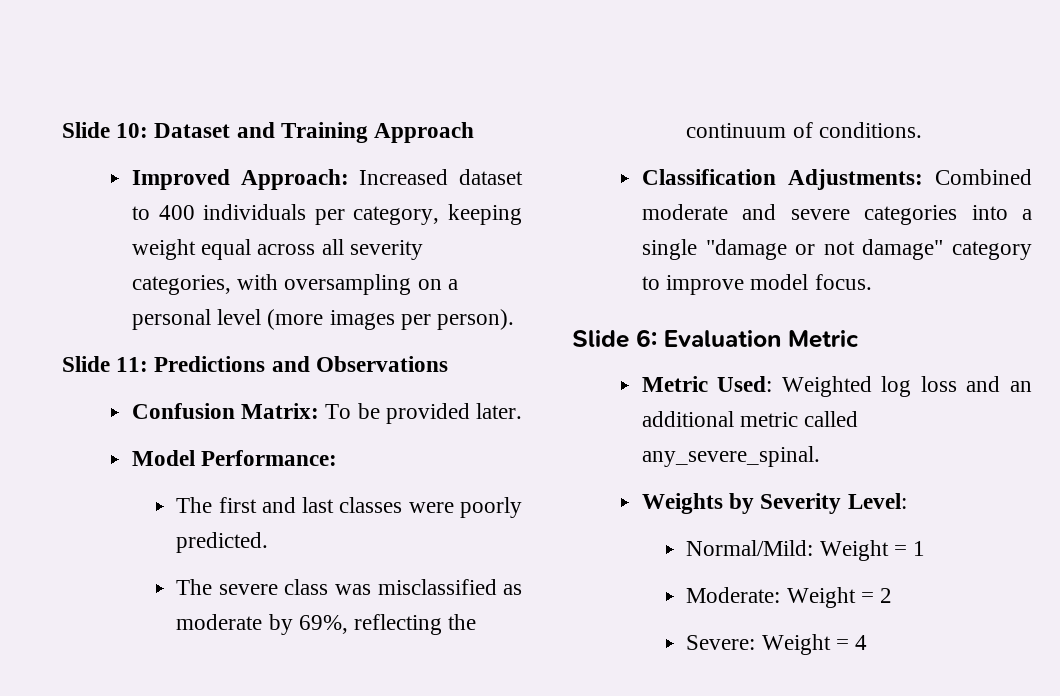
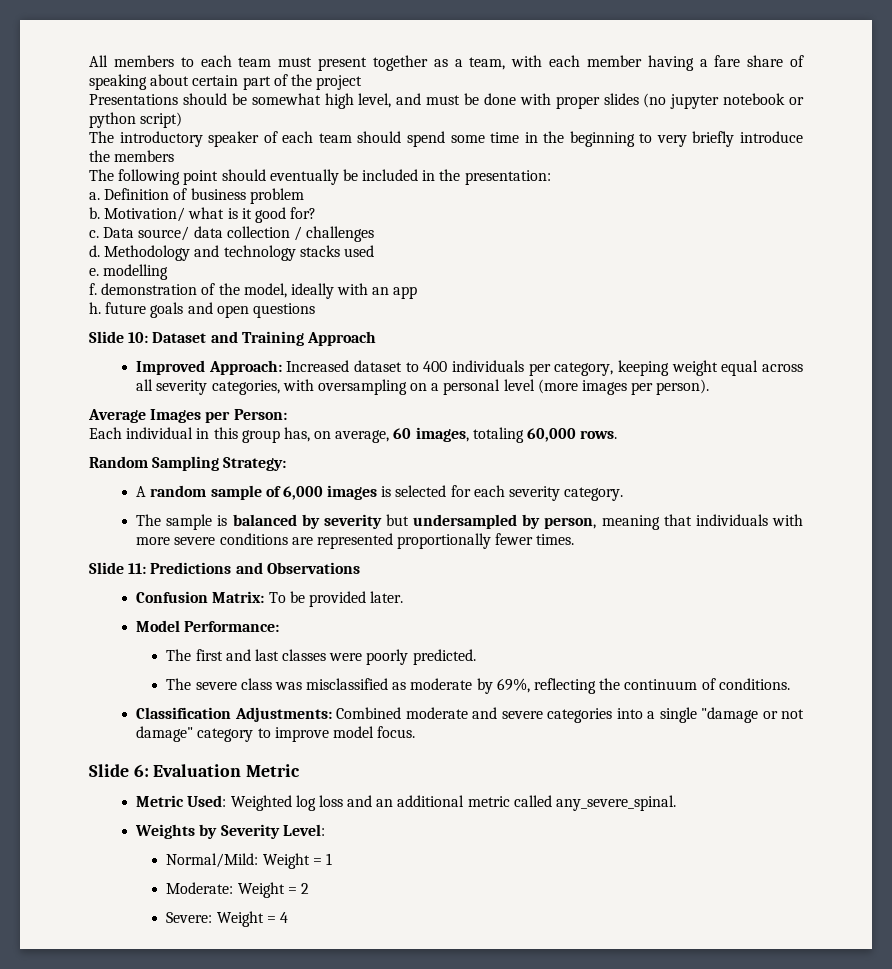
+ All members to each team must present together as a team, with each member having a fare share of speaking about certain part of the project
+ Presentations should be somewhat high level, and must be done with proper slides (no jupyter notebook or python script)
+ The introductory speaker of each team should spend some time in the beginning to very briefly introduce the members
+ The following point should eventually be included in the presentation:
+ a. Definition of business problem
+ b. Motivation/ what is it good for?
+ c. Data source/ data collection / challenges
+ d. Methodology and technology stacks used
+ e. modelling
+ f. demonstration of the model, ideally with an app
+ h. future goals and open questions
+ Average Images per Person:
+ Each individual in this group has, on average, 60 images, totaling 60,000 rows.
+ Random Sampling Strategy:
+ A random sample of 6,000 images is selected for each severity category.
+ The sample is balanced by severity but undersampled by person, meaning that individuals with more severe conditions are represented proportionally fewer times.

